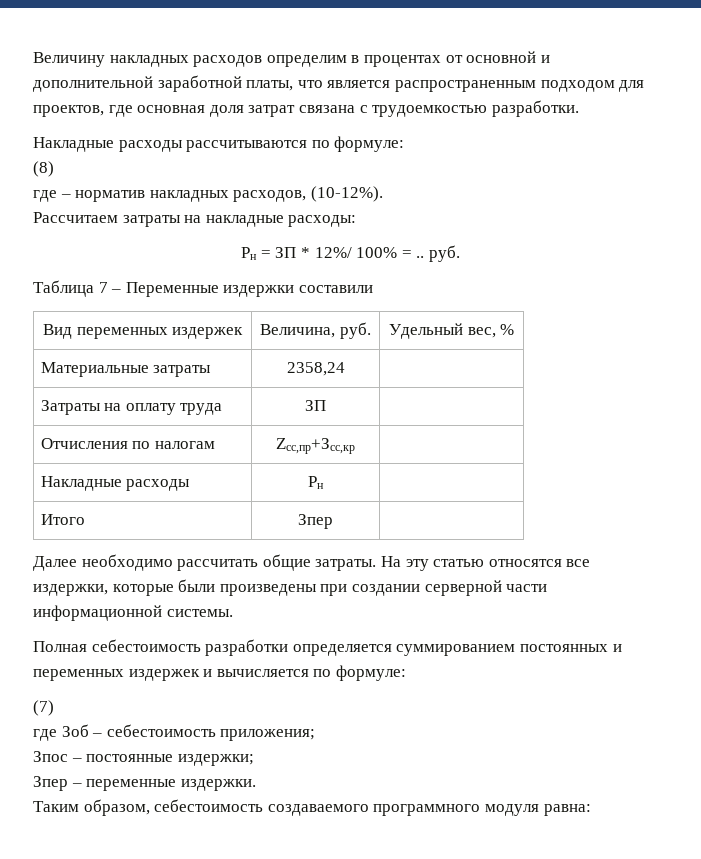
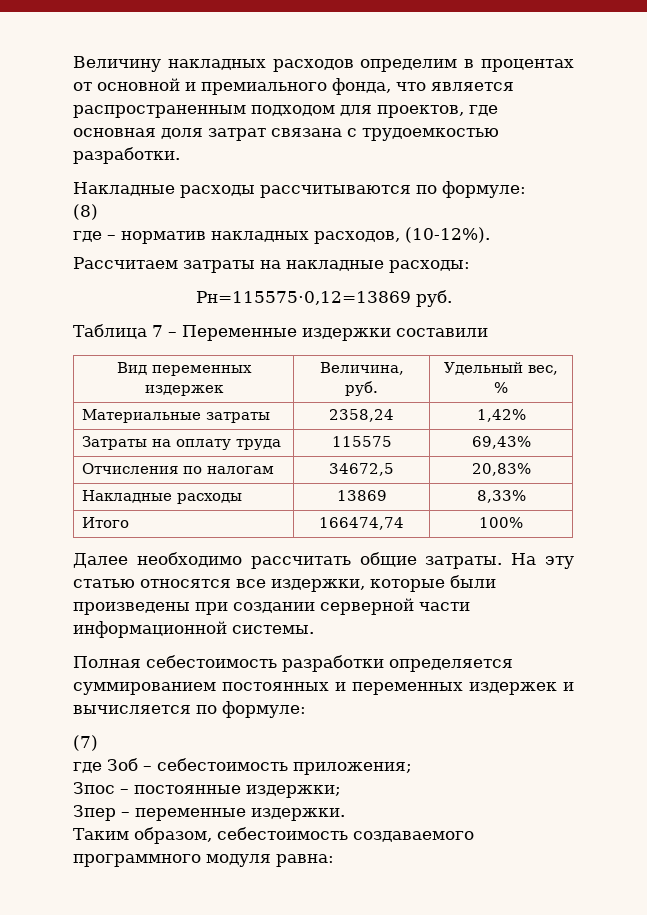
- Величину накладных расходов определим в процентах от основной и дополнительной заработной платы, что является распространенным подходом для проектов, где основная доля затрат связана с трудоемкостью разработки.
+ Величину накладных расходов определим в процентах от основной и премиального фонда, что является распространенным подходом для проектов, где основная доля затрат связана с трудоемкостью разработки.
- Рн = ЗП * 12%/ 100% = .. руб.
+ Рн=115575⋅0,12=13869 руб.
- Материальные затраты | 2358,24 |
+ Материальные затраты | 2358,24 | 1,42%
- Затраты на оплату труда | ЗП |
+ Затраты на оплату труда | 115575 | 69,43%
- Отчисления по налогам | Zсс,пр+Зсс,кр |
+ Отчисления по налогам | 34672,5 | 20,83%
- Накладные расходы | Рн |
+ Накладные расходы | 13869 | 8,33%
- Итого | Зпер |
+ Итого | 166474,74 | 100%

